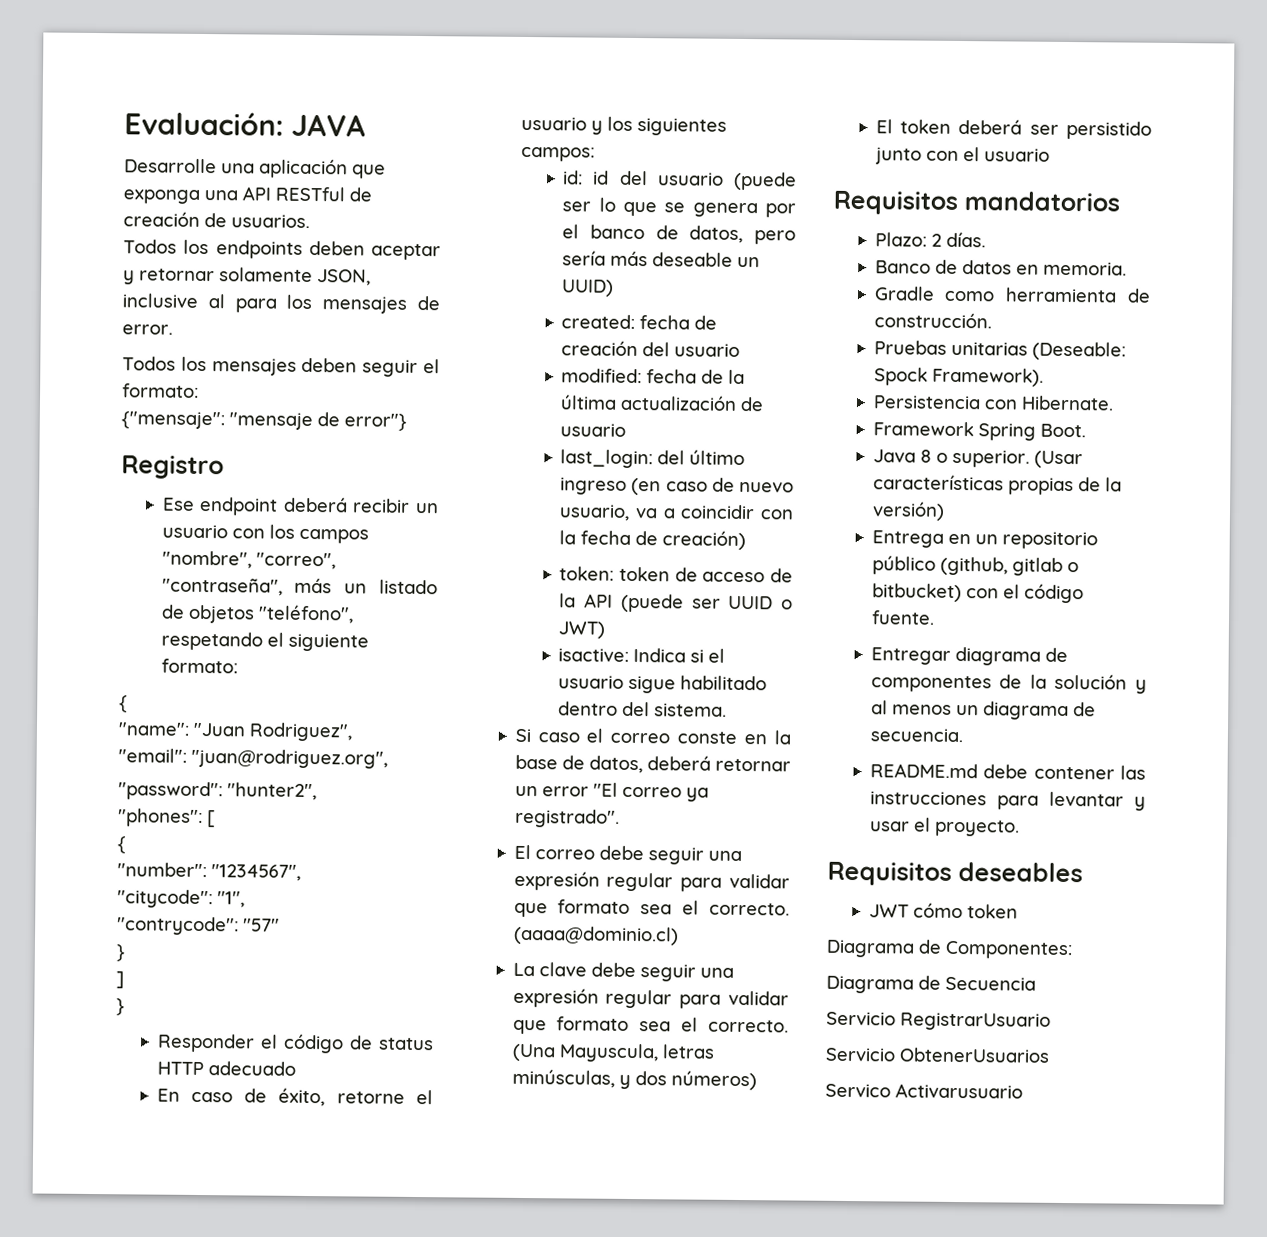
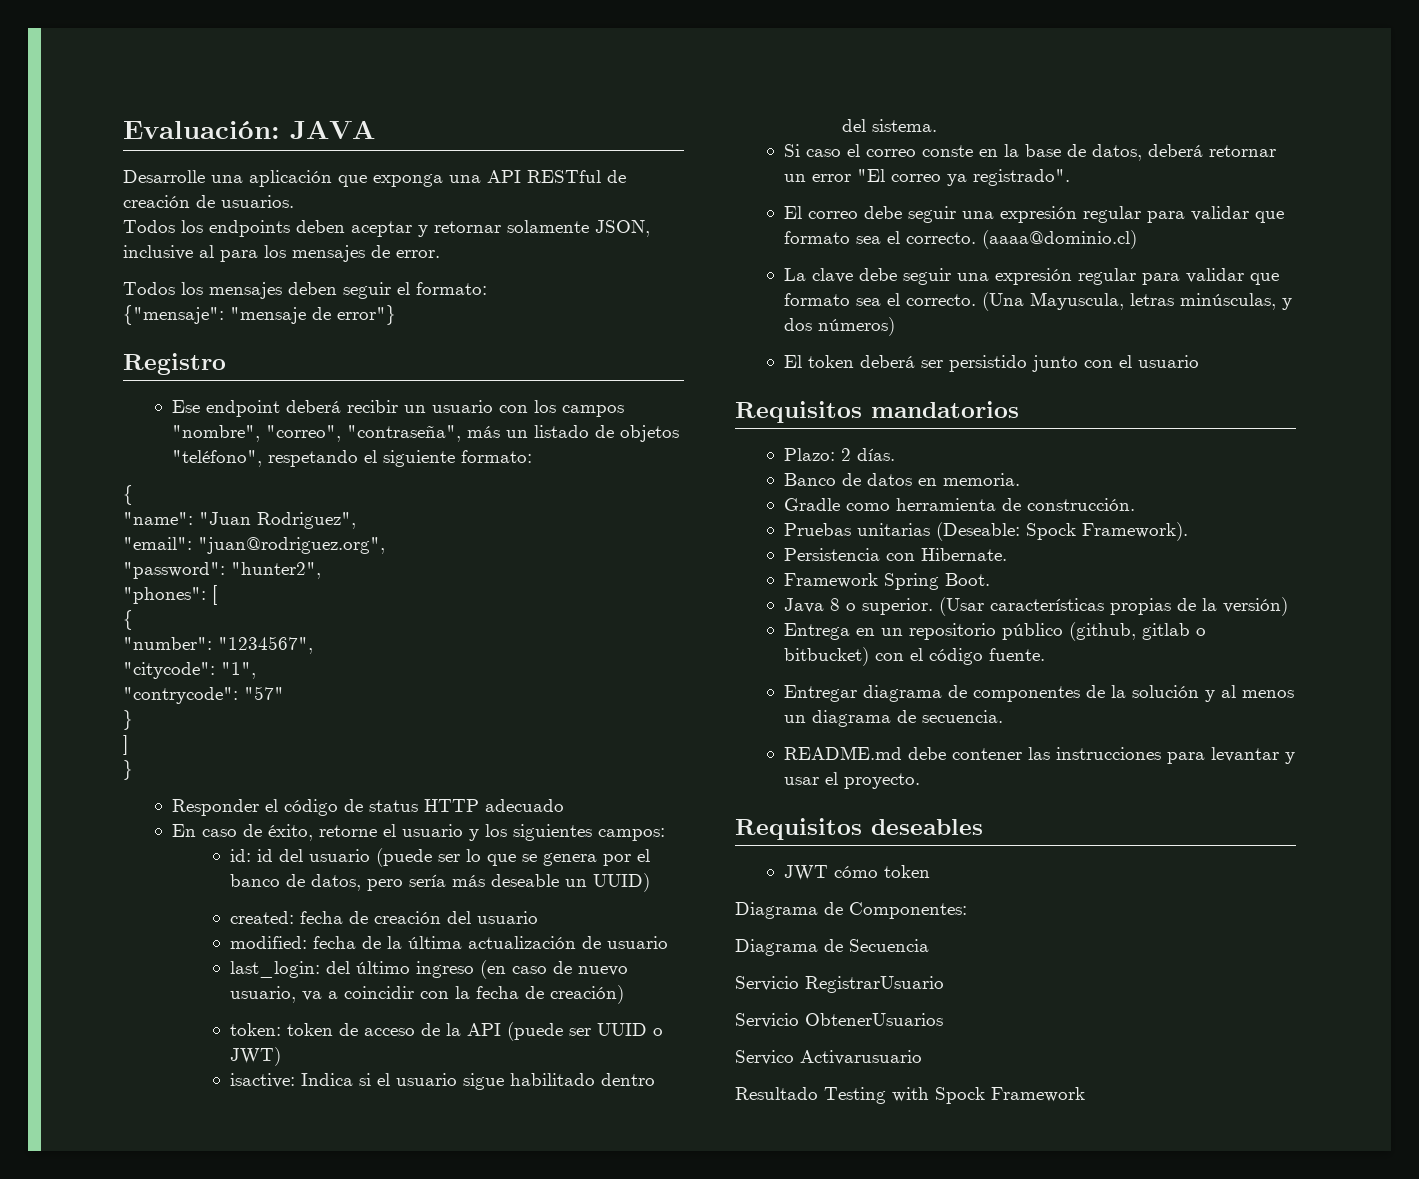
+ Resultado Testing with Spock Framework

